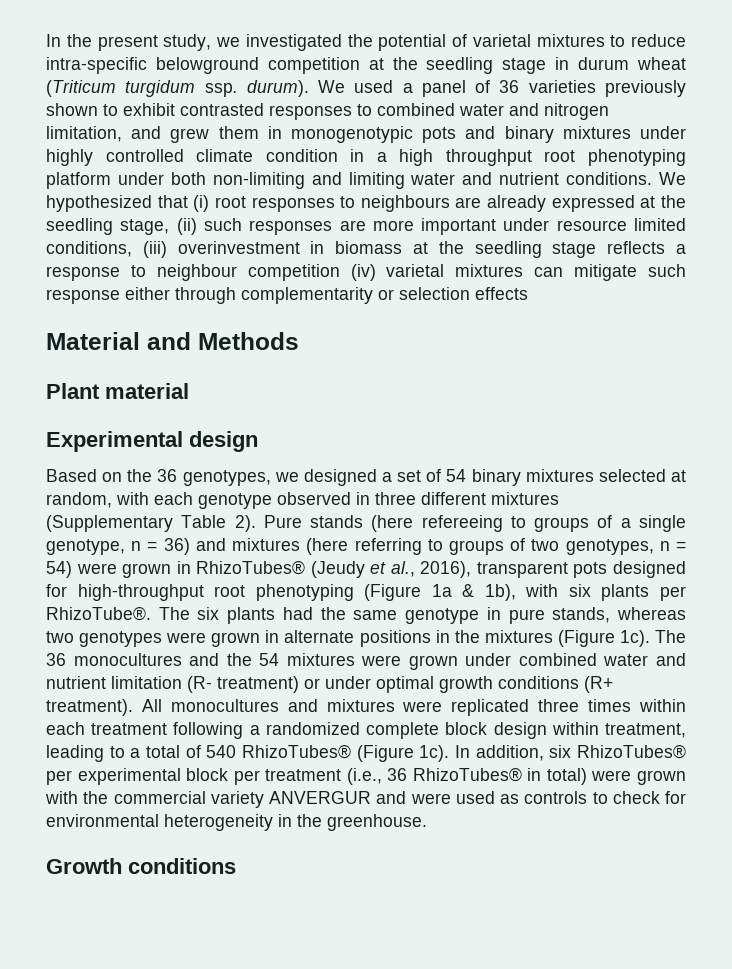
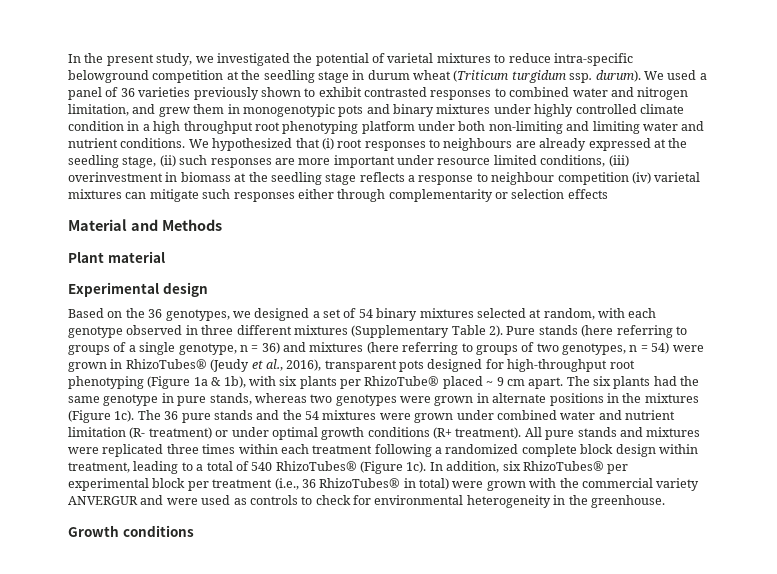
- We hypothesized that (i) root responses to neighbours are already expressed at the seedling stage, (ii) such responses are more important under resource limited conditions, (iii) overinvestment in biomass at the seedling stage reflects a response to neighbour competition (iv) varietal mixtures can mitigate such response either through complementarity or selection effects
+ We hypothesized that (i) root responses to neighbours are already expressed at the seedling stage, (ii) such responses are more important under resource limited conditions, (iii) overinvestment in biomass at the seedling stage reflects a response to neighbour competition (iv) varietal mixtures can mitigate such responses either through complementarity or selection effects
- Pure stands (here refereeing to groups of a single genotype, n = 36) and mixtures (here referring to groups of two genotypes, n = 54) were grown in RhizoTubes® (Jeudy et al., 2016), transparent pots designed for high-throughput root phenotyping (Figure 1a & 1b), with six plants per RhizoTube®.
+ Pure stands (here referring to groups of a single genotype, n = 36) and mixtures (here referring to groups of two genotypes, n = 54) were grown in RhizoTubes® (Jeudy et al., 2016), transparent pots designed for high-throughput root phenotyping (Figure 1a & 1b), with six plants per RhizoTube® placed ~ 9 cm apart.
- The 36 monocultures and the 54 mixtures were grown under combined water and nutrient limitation (R- treatment) or under optimal growth conditions (R+ treatment).
+ The 36 pure stands and the 54 mixtures were grown under combined water and nutrient limitation (R- treatment) or under optimal growth conditions (R+ treatment).
- All monocultures and mixtures were replicated three times within each treatment following a randomized complete block design within treatment, leading to a total of 540 RhizoTubes® (Figure 1c).
+ All pure stands and mixtures were replicated three times within each treatment following a randomized complete block design within treatment, leading to a total of 540 RhizoTubes® (Figure 1c).

